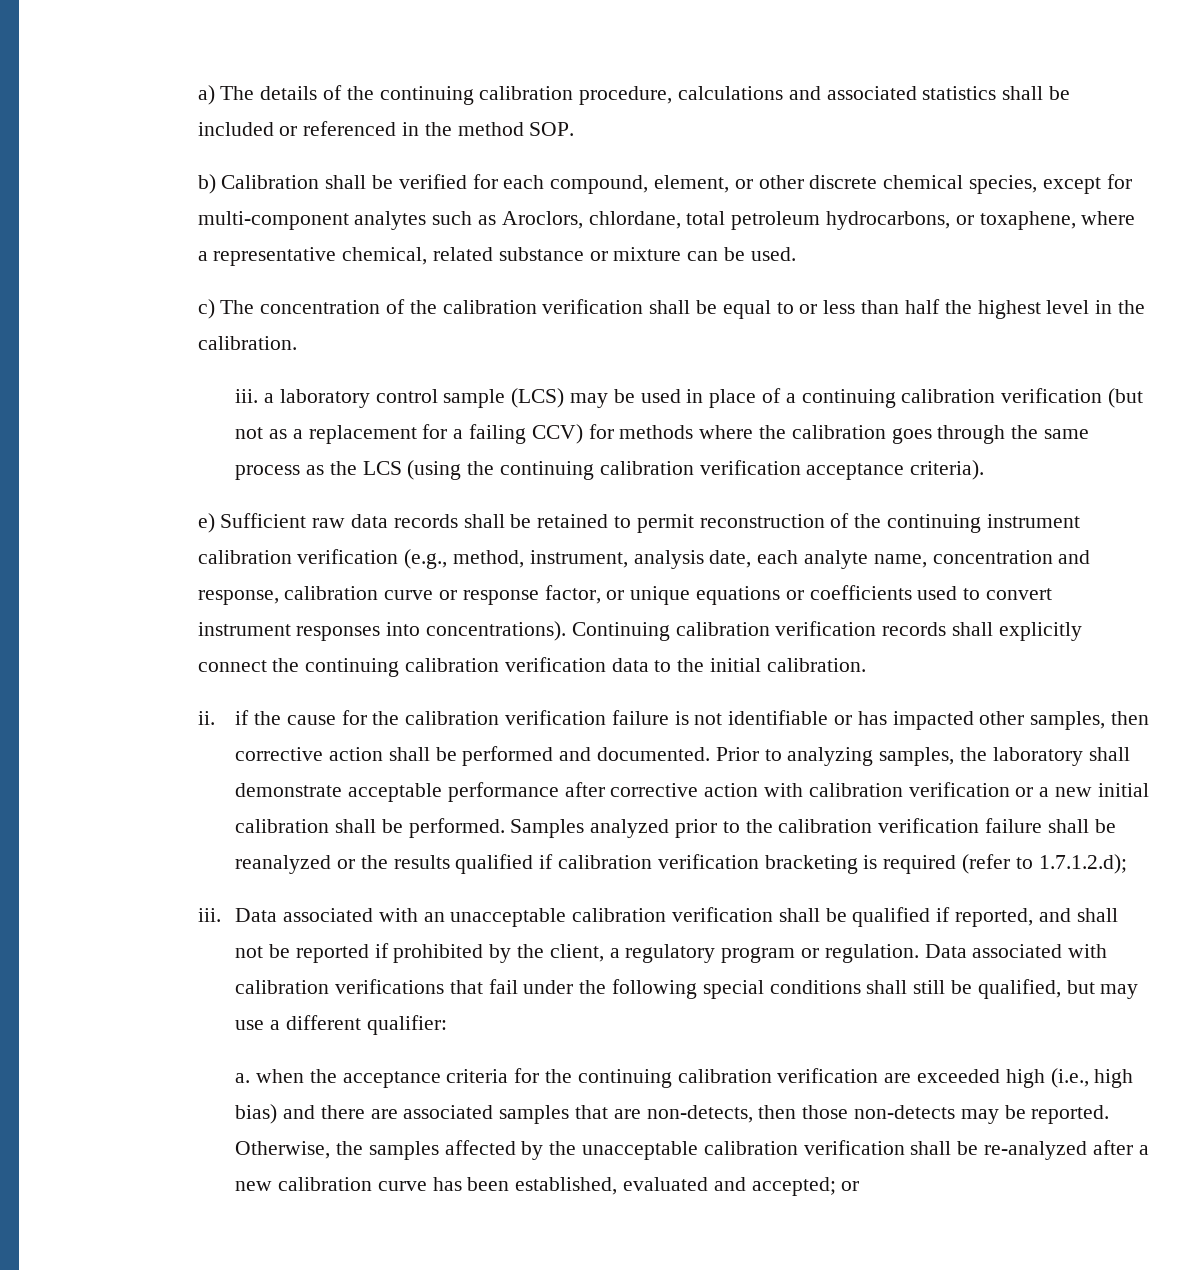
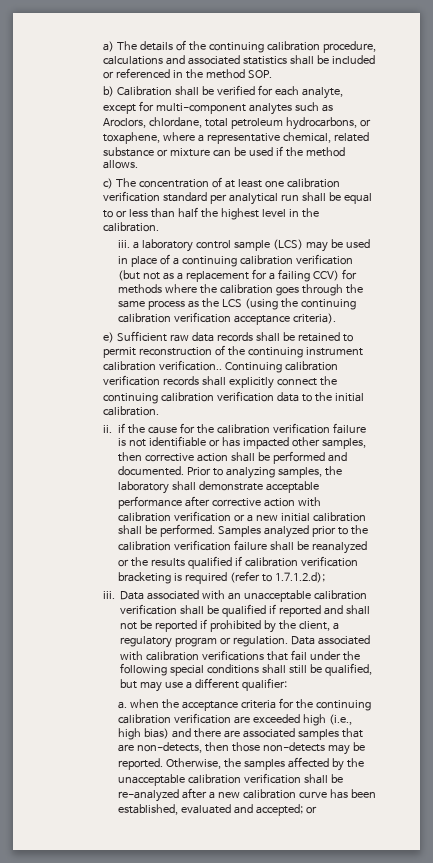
- b) Calibration shall be verified for each compound, element, or other discrete chemical species, except for multi-component analytes such as Aroclors, chlordane, total petroleum hydrocarbons, or toxaphene, where a representative chemical, related substance or mixture can be used.
+ b) Calibration shall be verified for each analyte, except for multi-component analytes such as Aroclors, chlordane, total petroleum hydrocarbons, or toxaphene, where a representative chemical, related substance or mixture can be used if the method allows.
- c) The concentration of the calibration verification shall be equal to or less than half the highest level in the calibration.
+ c) The concentration of at least one calibration verification standard per analytical run shall be equal to or less than half the highest level in the calibration.
- e) Sufficient raw data records shall be retained to permit reconstruction of the continuing instrument calibration verification (e.g., method, instrument, analysis date, each analyte name, concentration and response, calibration curve or response factor, or unique equations or coefficients used to convert instrument responses into concentrations).
+ e) Sufficient raw data records shall be retained to permit reconstruction of the continuing instrument calibration verification..
- Data associated with an unacceptable calibration verification shall be qualified if reported, and shall not be reported if prohibited by the client, a regulatory program or regulation.
+ Data associated with an unacceptable calibration verification shall be qualified if reported and shall not be reported if prohibited by the client, a regulatory program or regulation.

